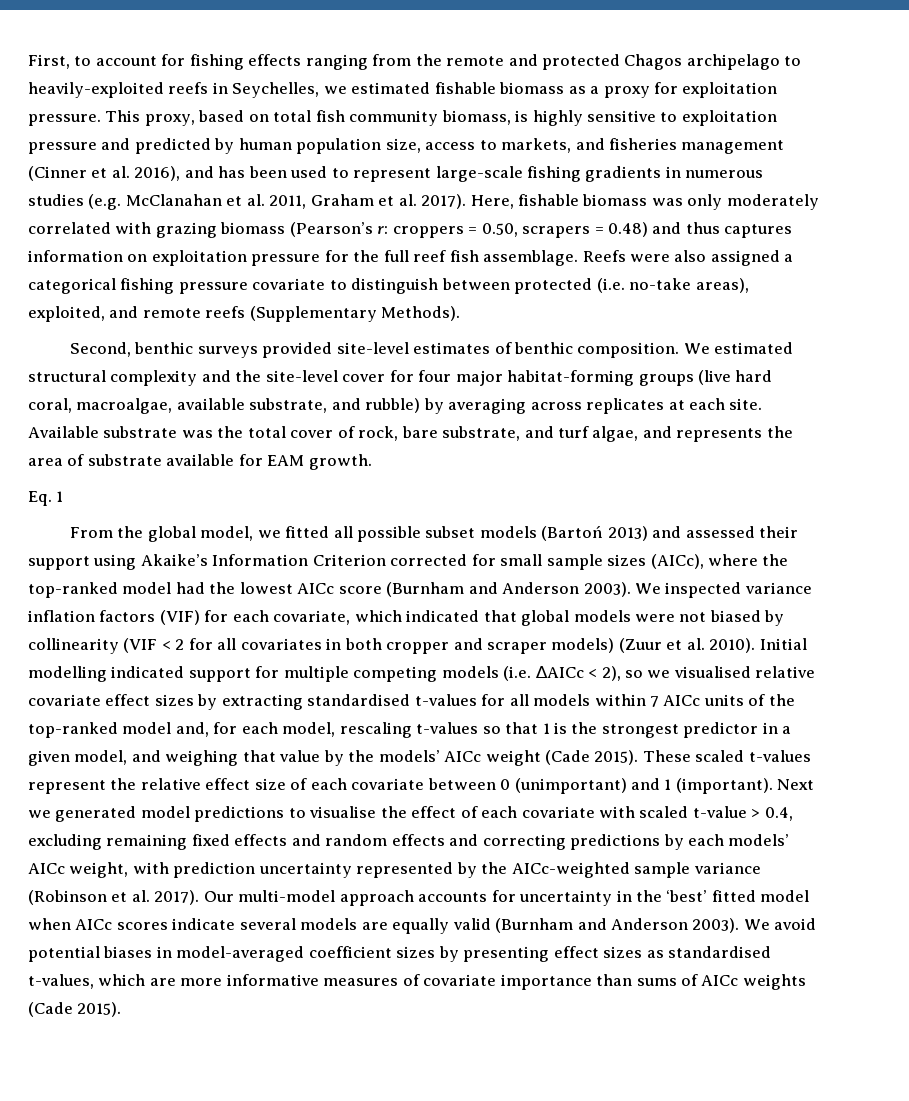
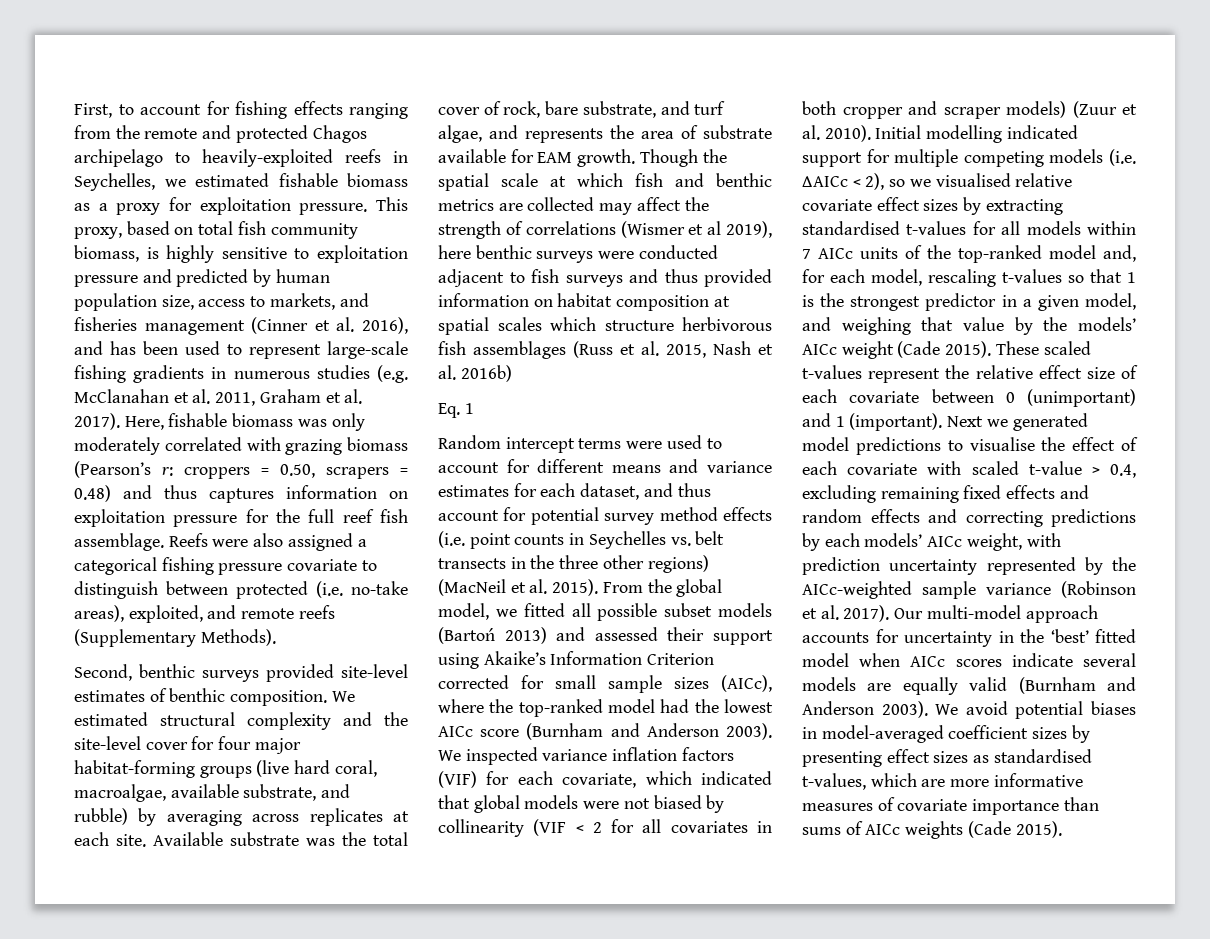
- Available substrate was the total cover of rock, bare substrate, and turf algae, and represents the area of substrate available for EAM growth.
+ Available substrate was the total cover of rock, bare substrate, and turf algae, and represents the area of substrate available for EAM growth. Though the spatial scale at which fish and benthic metrics are collected may affect the strength of correlations (Wismer et al 2019), here benthic surveys were conducted adjacent to fish surveys and thus provided information on habitat composition at spatial scales which structure herbivorous fish assemblages (Russ et al. 2015, Nash et al. 2016b)
  Eq. 1
- From the global model, we fitted all possible subset models (Bartoń 2013) and assessed their support using Akaike’s Information Criterion corrected for small sample sizes (AICc), where the top-ranked model had the lowest AICc score (Burnham and Anderson 2003).
+ Random intercept terms were used to account for different means and variance estimates for each dataset, and thus account for potential survey method effects (i.e. point counts in Seychelles vs. belt transects in the three other regions) (MacNeil et al. 2015). From the global model, we fitted all possible subset models (Bartoń 2013) and assessed their support using Akaike’s Information Criterion corrected for small sample sizes (AICc), where the top-ranked model had the lowest AICc score (Burnham and Anderson 2003).

